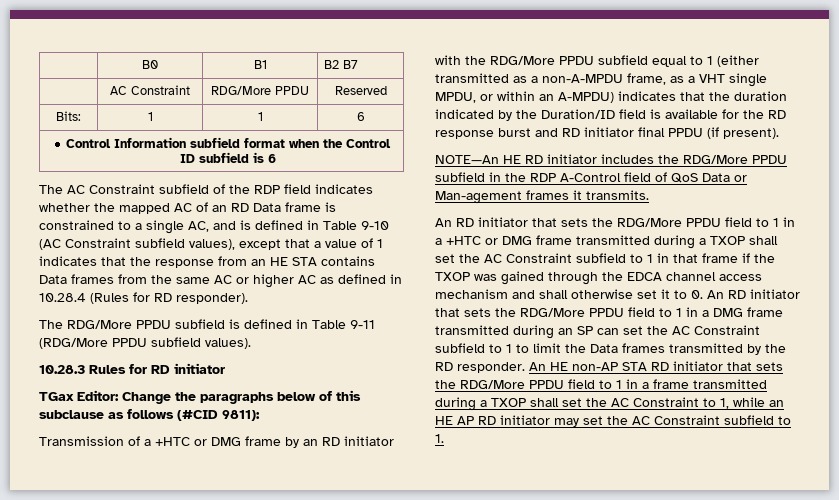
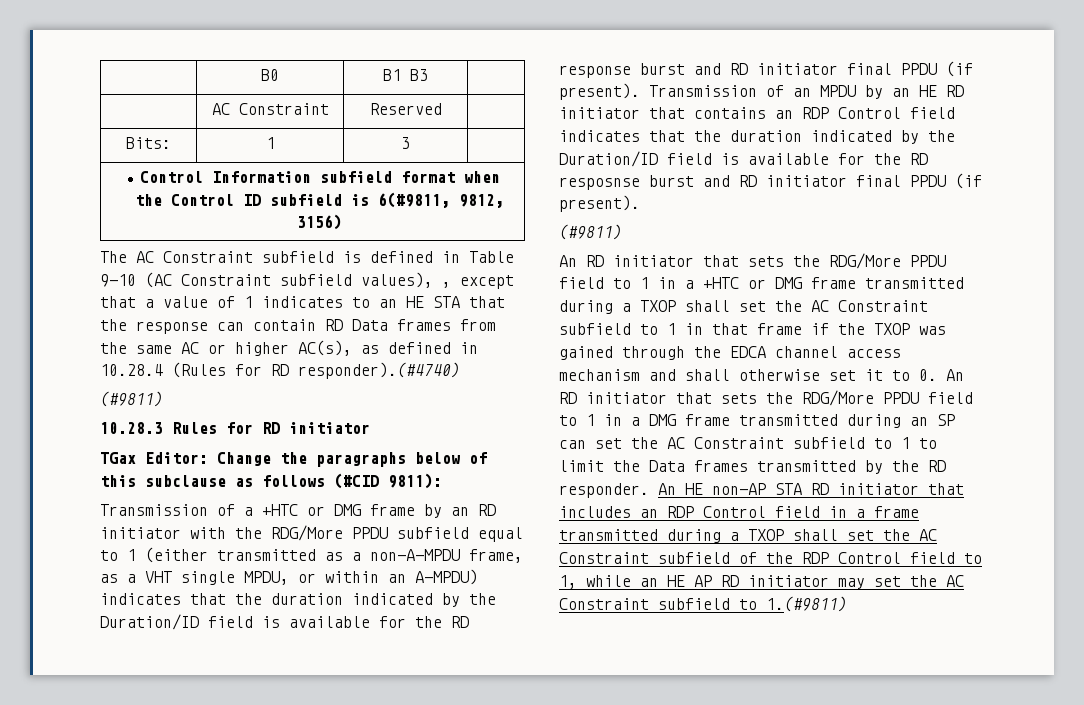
- | B0 | B1 | B2 B7
+ | B0 | B1 B3 |
- | AC Constraint | RDG/More PPDU | Reserved
+ | AC Constraint | Reserved |
- Bits: | 1 | 1 | 6
+ Bits: | 1 | 3 |
- Control Information subfield format when the Control ID subfield is 6
+ Control Information subfield format when the Control ID subfield is 6(#9811, 9812, 3156)
- The AC Constraint subfield of the RDP field indicates whether the mapped AC of an RD Data frame is constrained to a single AC, and is defined in Table 9-10 (AC Constraint subfield values), except that a value of 1 indicates that the response from an HE STA contains Data frames from the same AC or higher AC as defined in 10.28.4 (Rules for RD responder).
- The RDG/More PPDU subfield is defined in Table 9-11 (RDG/More PPDU subfield values).
+ The AC Constraint subfield is defined in Table 9-10 (AC Constraint subfield values), , except that a value of 1 indicates to an HE STA that the response can contain RD Data frames from the same AC or higher AC(s), as defined in 10.28.4 (Rules for RD responder).(#4740)
+ (#9811)
- Transmission of a +HTC or DMG frame by an RD initiator with the RDG/More PPDU subfield equal to 1 (either transmitted as a non-A-MPDU frame, as a VHT single MPDU, or within an A-MPDU) indicates that the duration indicated by the Duration/ID field is available for the RD response burst and RD initiator final PPDU (if present).
- NOTE—An HE RD initiator includes the RDG/More PPDU subfield in the RDP A-Control field of QoS Data or Man-agement frames it transmits.
+ Transmission of a +HTC or DMG frame by an RD initiator with the RDG/More PPDU subfield equal to 1 (either transmitted as a non-A-MPDU frame, as a VHT single MPDU, or within an A-MPDU) indicates that the duration indicated by the Duration/ID field is available for the RD response burst and RD initiator final PPDU (if present). Transmission of an MPDU by an HE RD initiator that contains an RDP Control field indicates that the duration indicated by the Duration/ID field is available for the RD resposnse burst and RD initiator final PPDU (if present).
+ (#9811)
- An HE non-AP STA RD initiator that sets the RDG/More PPDU field to 1 in a frame transmitted during a TXOP shall set the AC Constraint to 1, while an HE AP RD initiator may set the AC Constraint subfield to 1.
+ An HE non-AP STA RD initiator that includes an RDP Control field in a frame transmitted during a TXOP shall set the AC Constraint subfield of the RDP Control field to 1, while an HE AP RD initiator may set the AC Constraint subfield to 1.(#9811)

